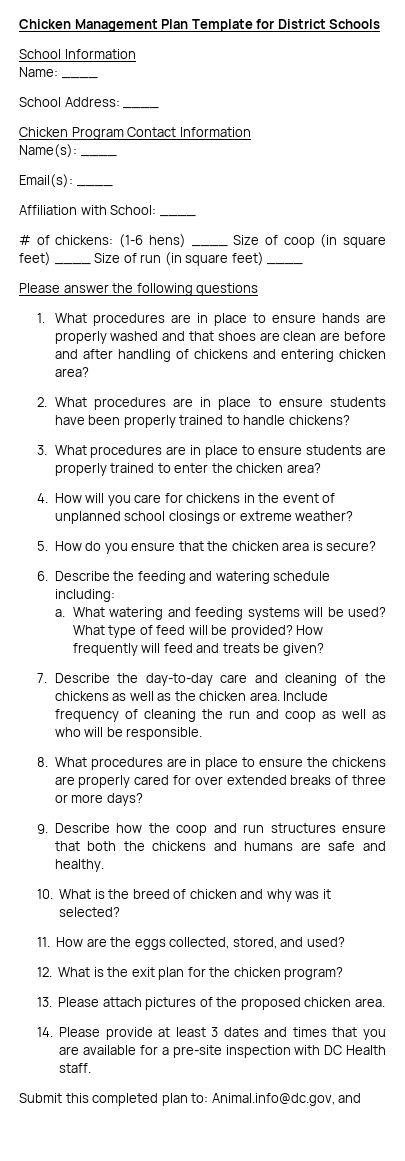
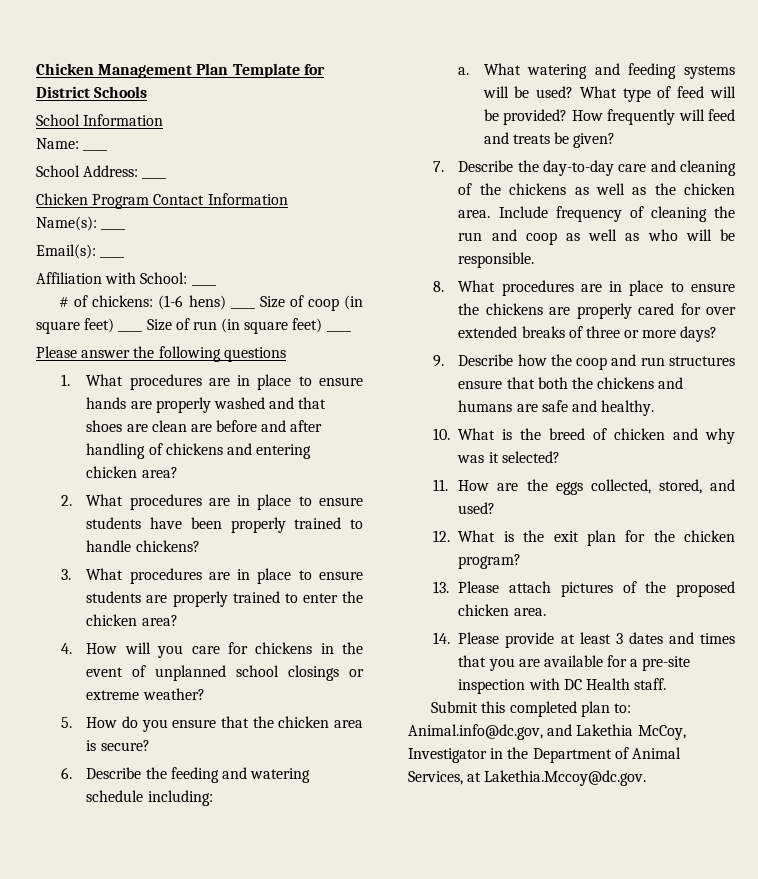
- Submit this completed plan to: Animal.info@dc.gov, and
+ Submit this completed plan to: Animal.info@dc.gov, and Lakethia McCoy, Investigator in the Department of Animal Services, at Lakethia.Mccoy@dc.gov.

